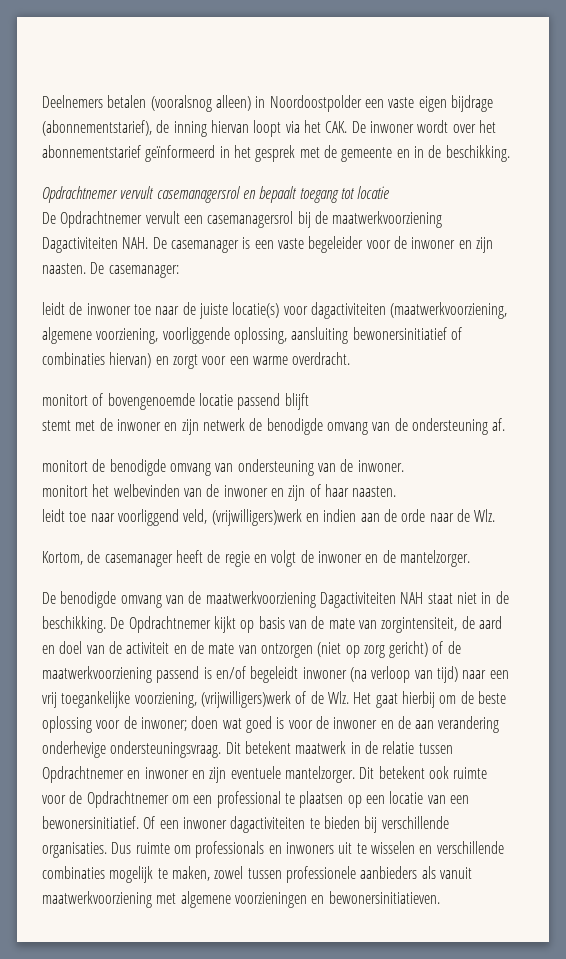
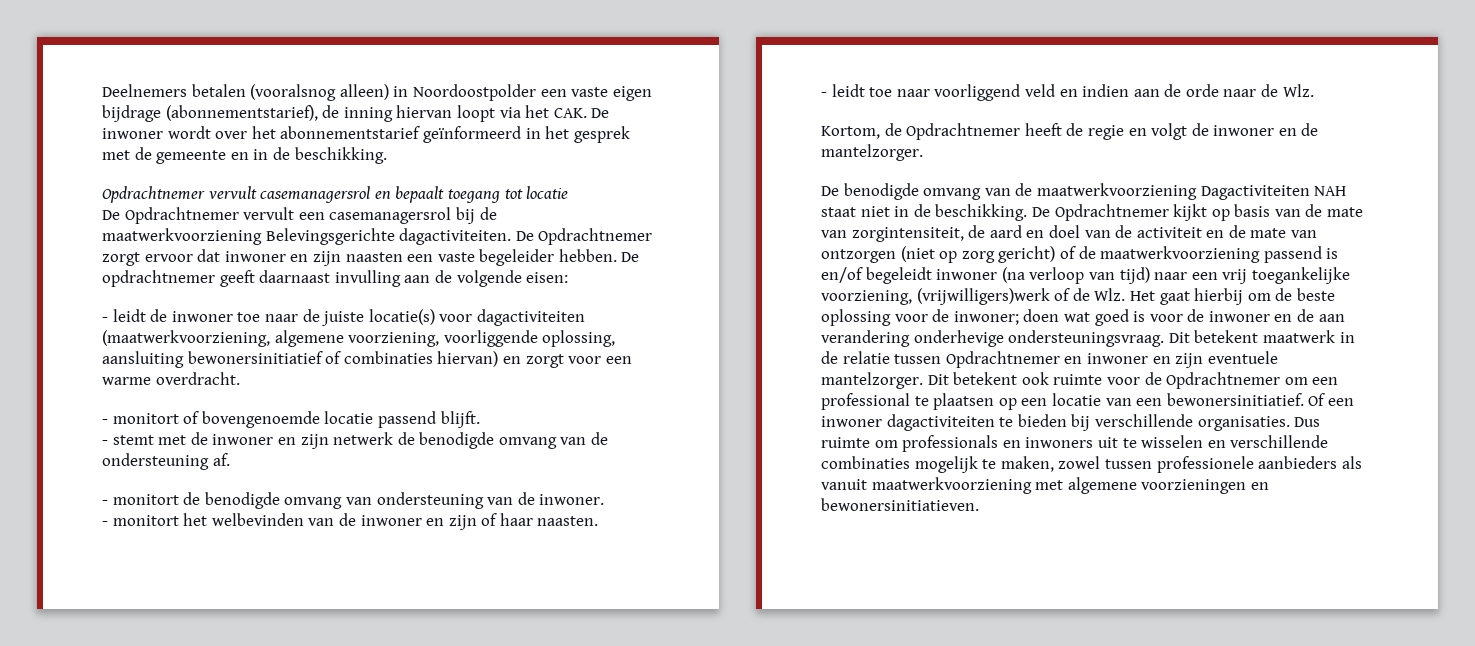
- De Opdrachtnemer vervult een casemanagersrol bij de maatwerkvoorziening Dagactiviteiten NAH. De casemanager is een vaste begeleider voor de inwoner en zijn naasten. De casemanager:
- leidt de inwoner toe naar de juiste locatie(s) voor dagactiviteiten (maatwerkvoorziening, algemene voorziening, voorliggende oplossing, aansluiting bewonersinitiatief of combinaties hiervan) en zorgt voor een warme overdracht.
+ De Opdrachtnemer vervult een casemanagersrol bij de maatwerkvoorziening Belevingsgerichte dagactiviteiten. De Opdrachtnemer zorgt ervoor dat inwoner en zijn naasten een vaste begeleider hebben. De opdrachtnemer geeft daarnaast invulling aan de volgende eisen:
+ - leidt de inwoner toe naar de juiste locatie(s) voor dagactiviteiten (maatwerkvoorziening, algemene voorziening, voorliggende oplossing, aansluiting bewonersinitiatief of combinaties hiervan) en zorgt voor een warme overdracht.
- monitort of bovengenoemde locatie passend blijft
- stemt met de inwoner en zijn netwerk de benodigde omvang van de ondersteuning af.
+ - monitort of bovengenoemde locatie passend blijft.
+ - stemt met de inwoner en zijn netwerk de benodigde omvang van de ondersteuning af.
- monitort de benodigde omvang van ondersteuning van de inwoner.
+ - monitort de benodigde omvang van ondersteuning van de inwoner.
- monitort het welbevinden van de inwoner en zijn of haar naasten.
+ - monitort het welbevinden van de inwoner en zijn of haar naasten.
- leidt toe naar voorliggend veld, (vrijwilligers)werk en indien aan de orde naar de Wlz.
+ - leidt toe naar voorliggend veld en indien aan de orde naar de Wlz.
- Kortom, de casemanager heeft de regie en volgt de inwoner en de mantelzorger.
+ Kortom, de Opdrachtnemer heeft de regie en volgt de inwoner en de mantelzorger.

